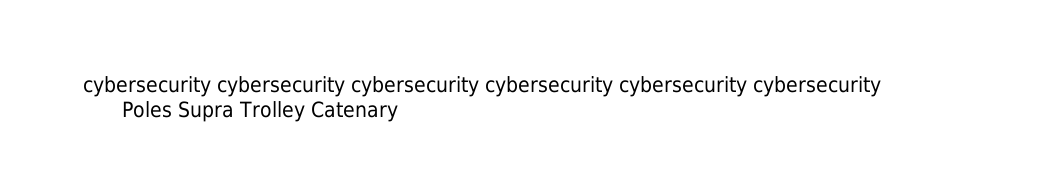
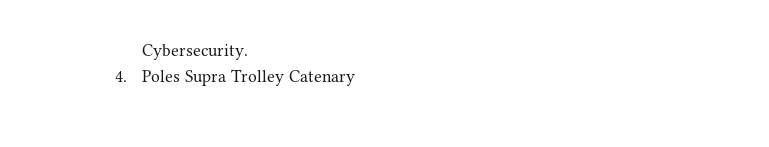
- cybersecurity cybersecurity cybersecurity cybersecurity cybersecurity cybersecurity
- Poles Supra Trolley Catenary
+ Cybersecurity.
+ 4. Poles Supra Trolley Catenary

